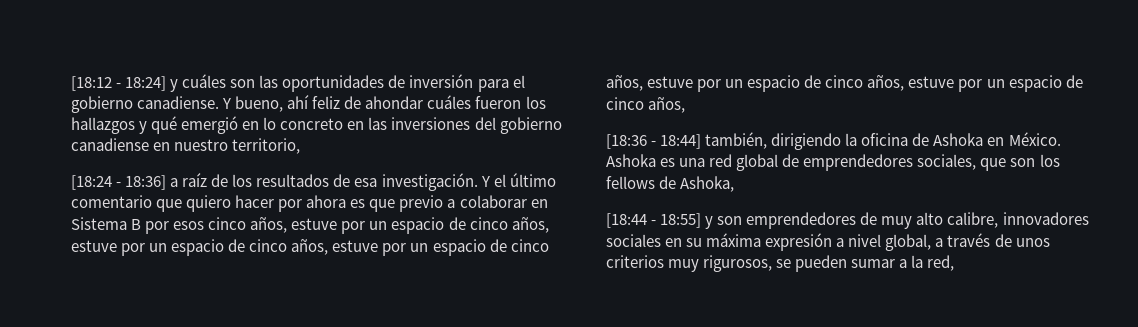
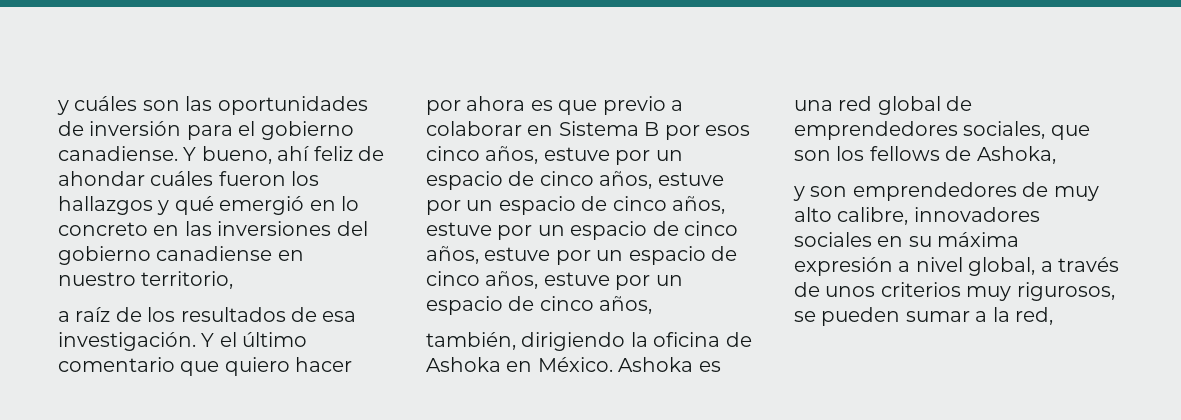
- [18:12 - 18:24] y cuáles son las oportunidades de inversión para el gobierno canadiense.
+ y cuáles son las oportunidades de inversión para el gobierno canadiense.
- [18:24 - 18:36] a raíz de los resultados de esa investigación.
+ a raíz de los resultados de esa investigación.
- [18:36 - 18:44] también, dirigiendo la oficina de Ashoka en México.
+ también, dirigiendo la oficina de Ashoka en México.
- [18:44 - 18:55] y son emprendedores de muy alto calibre, innovadores sociales en su máxima expresión a nivel global, a través de unos criterios muy rigurosos, se pueden sumar a la red,
+ y son emprendedores de muy alto calibre, innovadores sociales en su máxima expresión a nivel global, a través de unos criterios muy rigurosos, se pueden sumar a la red,

